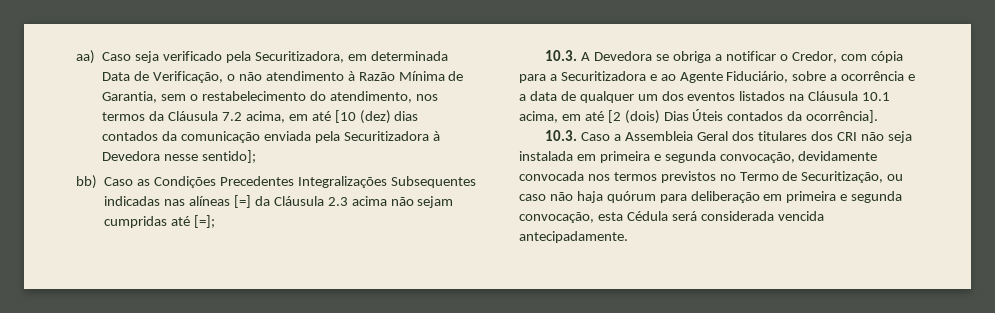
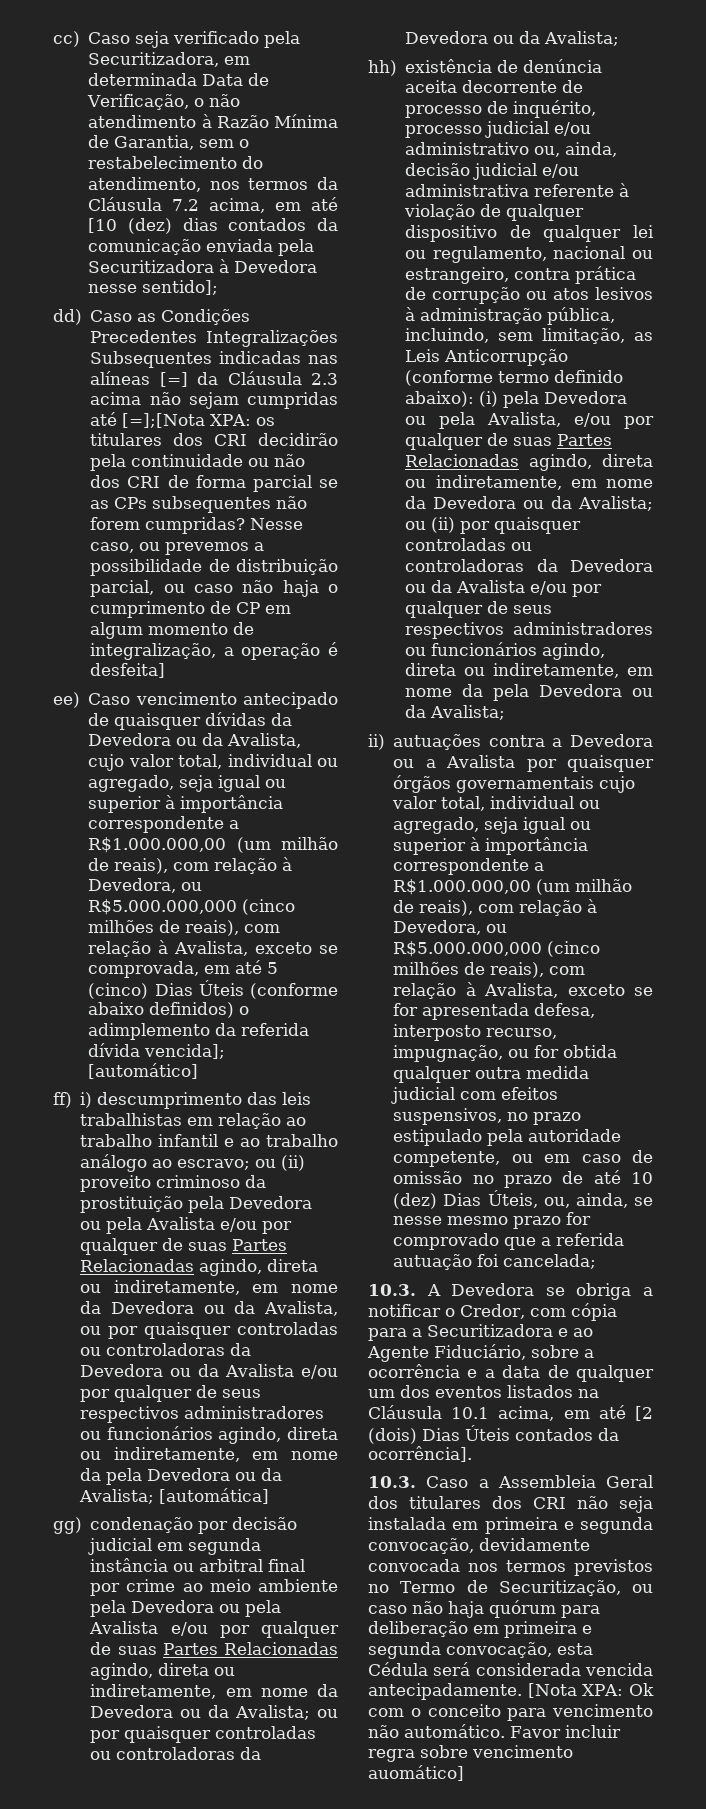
- aa) Caso seja verificado pela Securitizadora, em determinada Data de Verificação, o não atendimento à Razão Mínima de Garantia, sem o restabelecimento do atendimento, nos termos da Cláusula 7.2 acima, em até [10 (dez) dias contados da comunicação enviada pela Securitizadora à Devedora nesse sentido];
+ cc) Caso seja verificado pela Securitizadora, em determinada Data de Verificação, o não atendimento à Razão Mínima de Garantia, sem o restabelecimento do atendimento, nos termos da Cláusula 7.2 acima, em até [10 (dez) dias contados da comunicação enviada pela Securitizadora à Devedora nesse sentido];
- bb) Caso as Condições Precedentes Integralizações Subsequentes indicadas nas alíneas [=] da Cláusula 2.3 acima não sejam cumpridas até [=];
+ dd) Caso as Condições Precedentes Integralizações Subsequentes indicadas nas alíneas [=] da Cláusula 2.3 acima não sejam cumpridas até [=];[Nota XPA: os titulares dos CRI decidirão pela continuidade ou não dos CRI de forma parcial se as CPs subsequentes não forem cumpridas? Nesse caso, ou prevemos a possibilidade de distribuição parcial, ou caso não haja o cumprimento de CP em algum momento de integralização, a operação é desfeita]
+ ee) Caso vencimento antecipado de quaisquer dívidas da Devedora ou da Avalista, cujo valor total, individual ou agregado, seja igual ou superior à importância correspondente a R$1.000.000,00 (um milhão de reais), com relação à Devedora, ou R$5.000.000,000 (cinco milhões de reais), com relação à Avalista, exceto se comprovada, em até 5 (cinco) Dias Úteis (conforme abaixo definidos) o adimplemento da referida dívida vencida]; [automático]
+ ff) i) descumprimento das leis trabalhistas em relação ao trabalho infantil e ao trabalho análogo ao escravo; ou (ii) proveito criminoso da prostituição pela Devedora ou pela Avalista e/ou por qualquer de suas Partes Relacionadas agindo, direta ou indiretamente, em nome da Devedora ou da Avalista, ou por quaisquer controladas ou controladoras da Devedora ou da Avalista e/ou por qualquer de seus respectivos administradores ou funcionários agindo, direta ou indiretamente, em nome da pela Devedora ou da Avalista; [automática]
+ gg) condenação por decisão judicial em segunda instância ou arbitral final por crime ao meio ambiente pela Devedora ou pela Avalista e/ou por qualquer de suas Partes Relacionadas agindo, direta ou indiretamente, em nome da Devedora ou da Avalista; ou por quaisquer controladas ou controladoras da Devedora ou da Avalista;
+ hh) existência de denúncia aceita decorrente de processo de inquérito, processo judicial e/ou administrativo ou, ainda, decisão judicial e/ou administrativa referente à violação de qualquer dispositivo de qualquer lei ou regulamento, nacional ou estrangeiro, contra prática de corrupção ou atos lesivos à administração pública, incluindo, sem limitação, as Leis Anticorrupção (conforme termo definido abaixo): (i) pela Devedora ou pela Avalista, e/ou por qualquer de suas Partes Relacionadas agindo, direta ou indiretamente, em nome da Devedora ou da Avalista; ou (ii) por quaisquer controladas ou controladoras da Devedora ou da Avalista e/ou por qualquer de seus respectivos administradores ou funcionários agindo, direta ou indiretamente, em nome da pela Devedora ou da Avalista;
+ ii) autuações contra a Devedora ou a Avalista por quaisquer órgãos governamentais cujo valor total, individual ou agregado, seja igual ou superior à importância correspondente a R$1.000.000,00 (um milhão de reais), com relação à Devedora, ou R$5.000.000,000 (cinco milhões de reais), com relação à Avalista, exceto se for apresentada defesa, interposto recurso, impugnação, ou for obtida qualquer outra medida judicial com efeitos suspensivos, no prazo estipulado pela autoridade competente, ou em caso de omissão no prazo de até 10 (dez) Dias Úteis, ou, ainda, se nesse mesmo prazo for comprovado que a referida autuação foi cancelada;
+ [Nota XPA: Ok com o conceito para vencimento não automático. Favor incluir regra sobre vencimento auomático]

